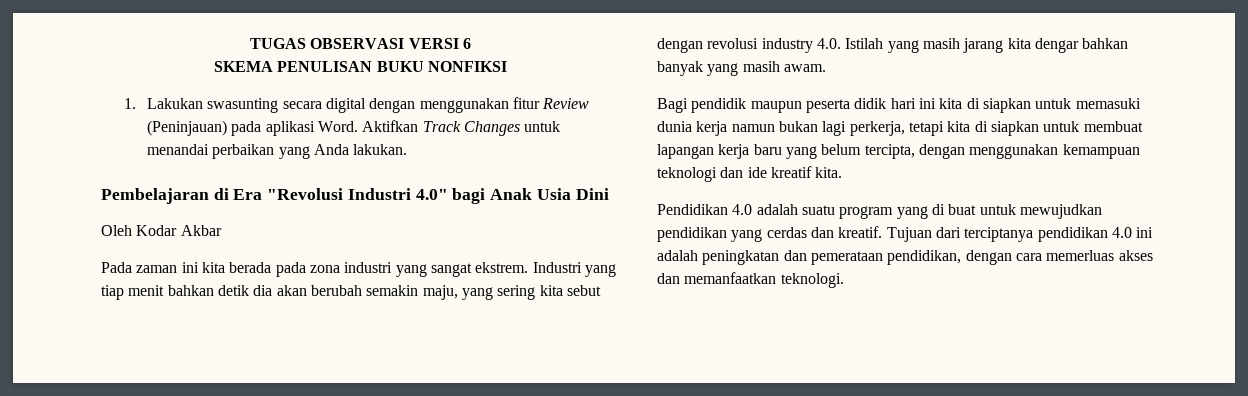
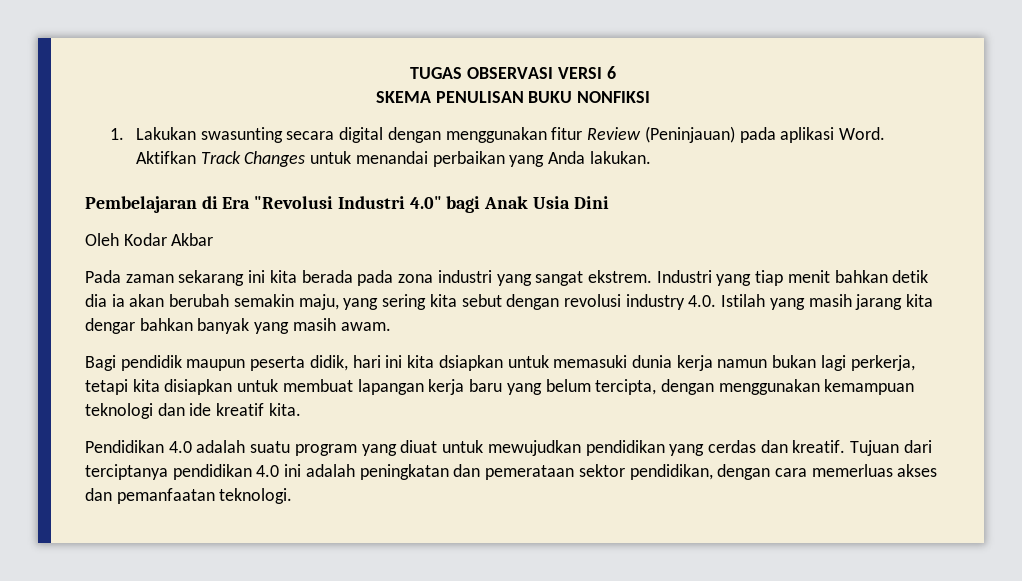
- Pada zaman ini kita berada pada zona industri yang sangat ekstrem.
+ Pada zaman sekarang ini kita berada pada zona industri yang sangat ekstrem.
- Industri yang tiap menit bahkan detik dia akan berubah semakin maju, yang sering kita sebut dengan revolusi industry 4.0. Istilah yang masih jarang kita dengar bahkan banyak yang masih awam.
+ Industri yang tiap menit bahkan detik dia ia akan berubah semakin maju, yang sering kita sebut dengan revolusi industry 4.0. Istilah yang masih jarang kita dengar bahkan banyak yang masih awam.
- Bagi pendidik maupun peserta didik hari ini kita di siapkan untuk memasuki dunia kerja namun bukan lagi perkerja, tetapi kita di siapkan untuk membuat lapangan kerja baru yang belum tercipta, dengan menggunakan kemampuan teknologi dan ide kreatif kita.
+ Bagi pendidik maupun peserta didik, hari ini kita dsiapkan untuk memasuki dunia kerja namun bukan lagi perkerja, tetapi kita disiapkan untuk membuat lapangan kerja baru yang belum tercipta, dengan menggunakan kemampuan teknologi dan ide kreatif kita.
- Pendidikan 4.0 adalah suatu program yang di buat untuk mewujudkan pendidikan yang cerdas dan kreatif.
+ Pendidikan 4.0 adalah suatu program yang diuat untuk mewujudkan pendidikan yang cerdas dan kreatif.
- Tujuan dari terciptanya pendidikan 4.0 ini adalah peningkatan dan pemerataan pendidikan, dengan cara memerluas akses dan memanfaatkan teknologi.
+ Tujuan dari terciptanya pendidikan 4.0 ini adalah peningkatan dan pemerataan sektor pendidikan, dengan cara memerluas akses dan pemanfaatan teknologi.

